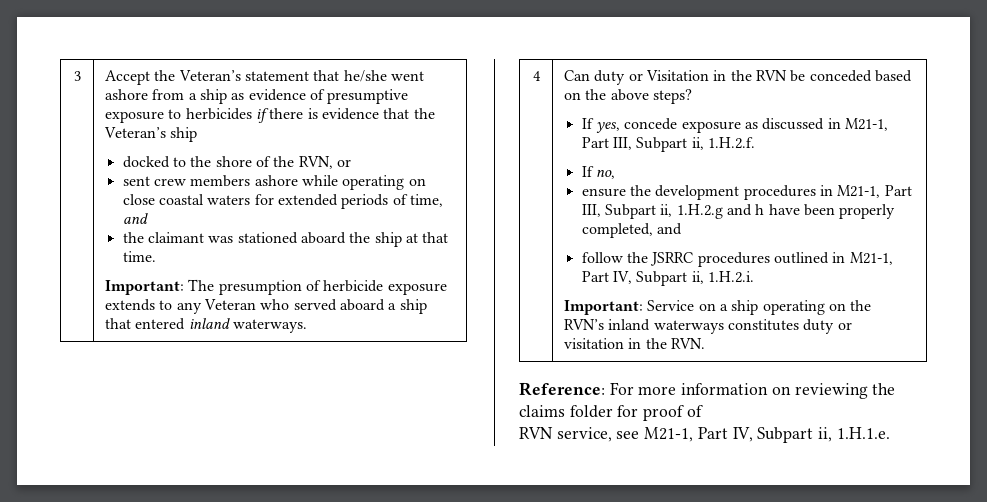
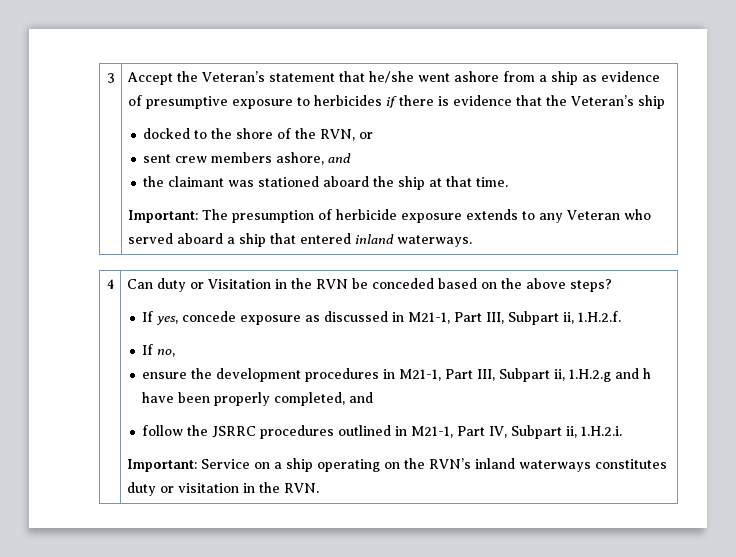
- sent crew members ashore while operating on close coastal waters for extended periods of time, and
+ sent crew members ashore, and
- Reference: For more information on reviewing the claims folder for proof of
- RVN service, see M21-1, Part IV, Subpart ii, 1.H.1.e.

